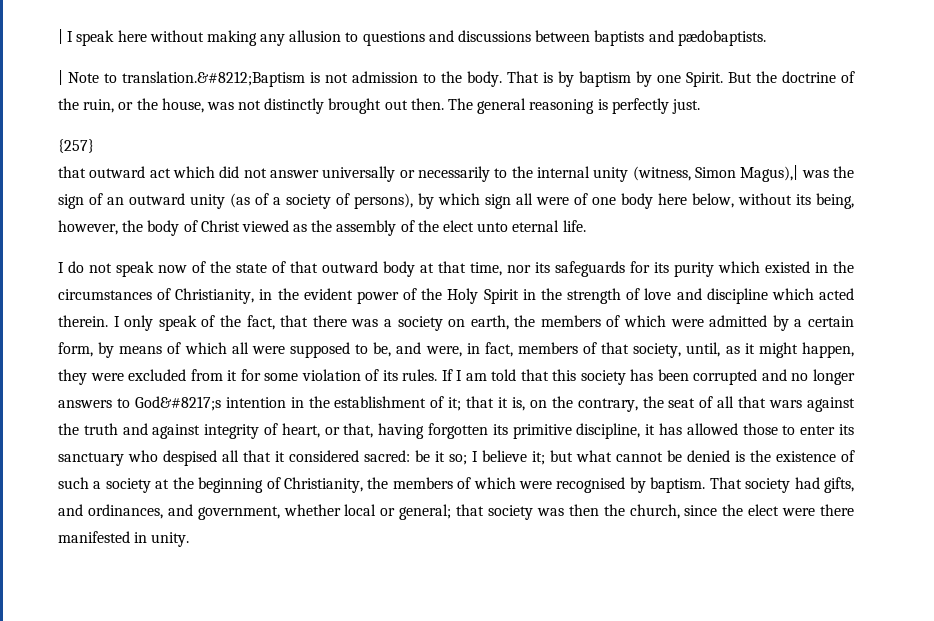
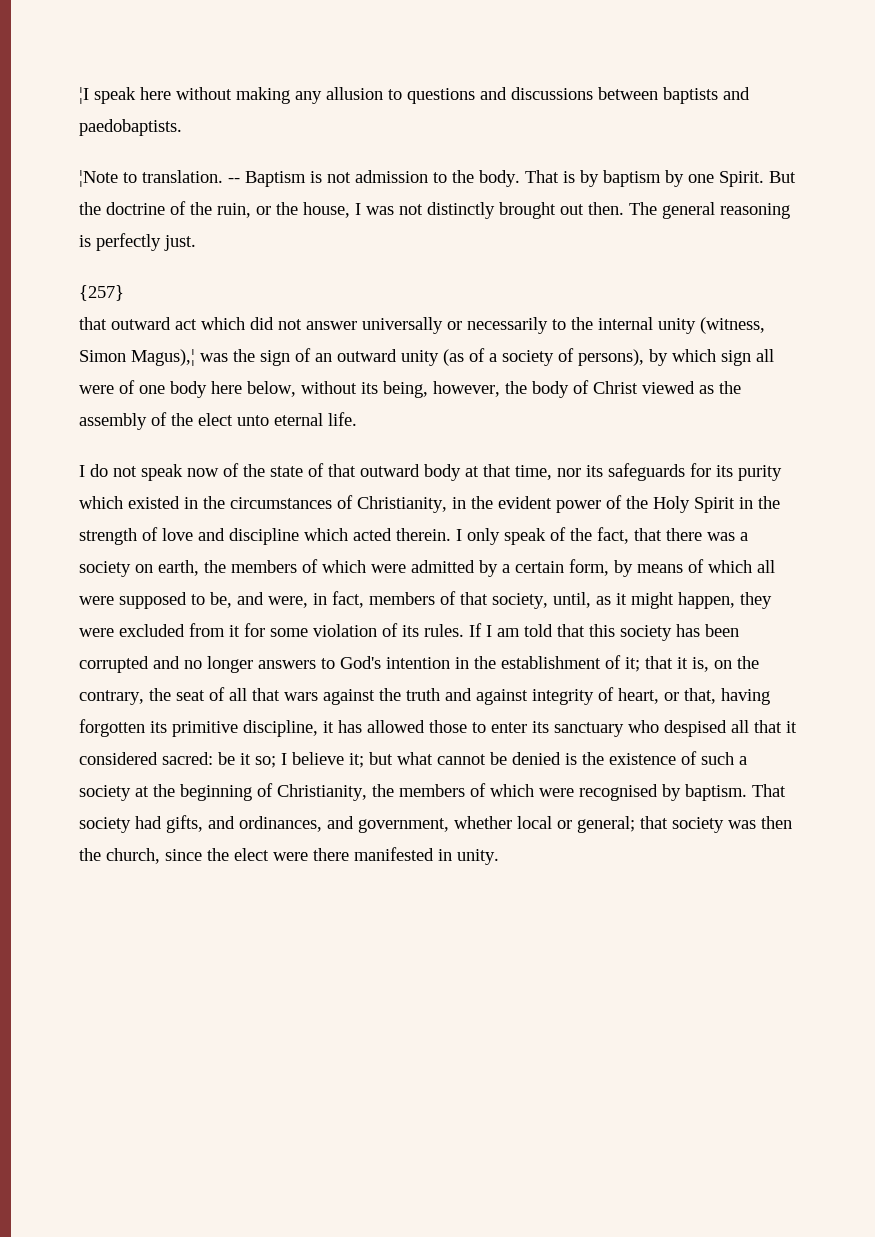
- | I speak here without making any allusion to questions and discussions between baptists and pædobaptists.
- | Note to translation.&#8212;Baptism is not admission to the body.
+ ¦I speak here without making any allusion to questions and discussions between baptists and paedobaptists.
+ ¦Note to translation. -- Baptism is not admission to the body.
- But the doctrine of the ruin, or the house, was not distinctly brought out then.
+ But the doctrine of the ruin, or the house, I was not distinctly brought out then.
- that outward act which did not answer universally or necessarily to the internal unity (witness, Simon Magus),| was the sign of an outward unity (as of a society of persons), by which sign all were of one body here below, without its being, however, the body of Christ viewed as the assembly of the elect unto eternal life.
+ that outward act which did not answer universally or necessarily to the internal unity (witness, Simon Magus),¦ was the sign of an outward unity (as of a society of persons), by which sign all were of one body here below, without its being, however, the body of Christ viewed as the assembly of the elect unto eternal life.
- If I am told that this society has been corrupted and no longer answers to God&#8217;s intention in the establishment of it;
+ If I am told that this society has been corrupted and no longer answers to God's intention in the establishment of it;

